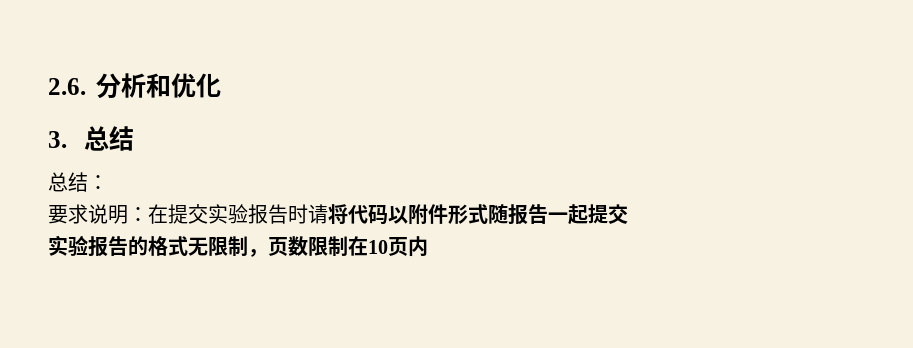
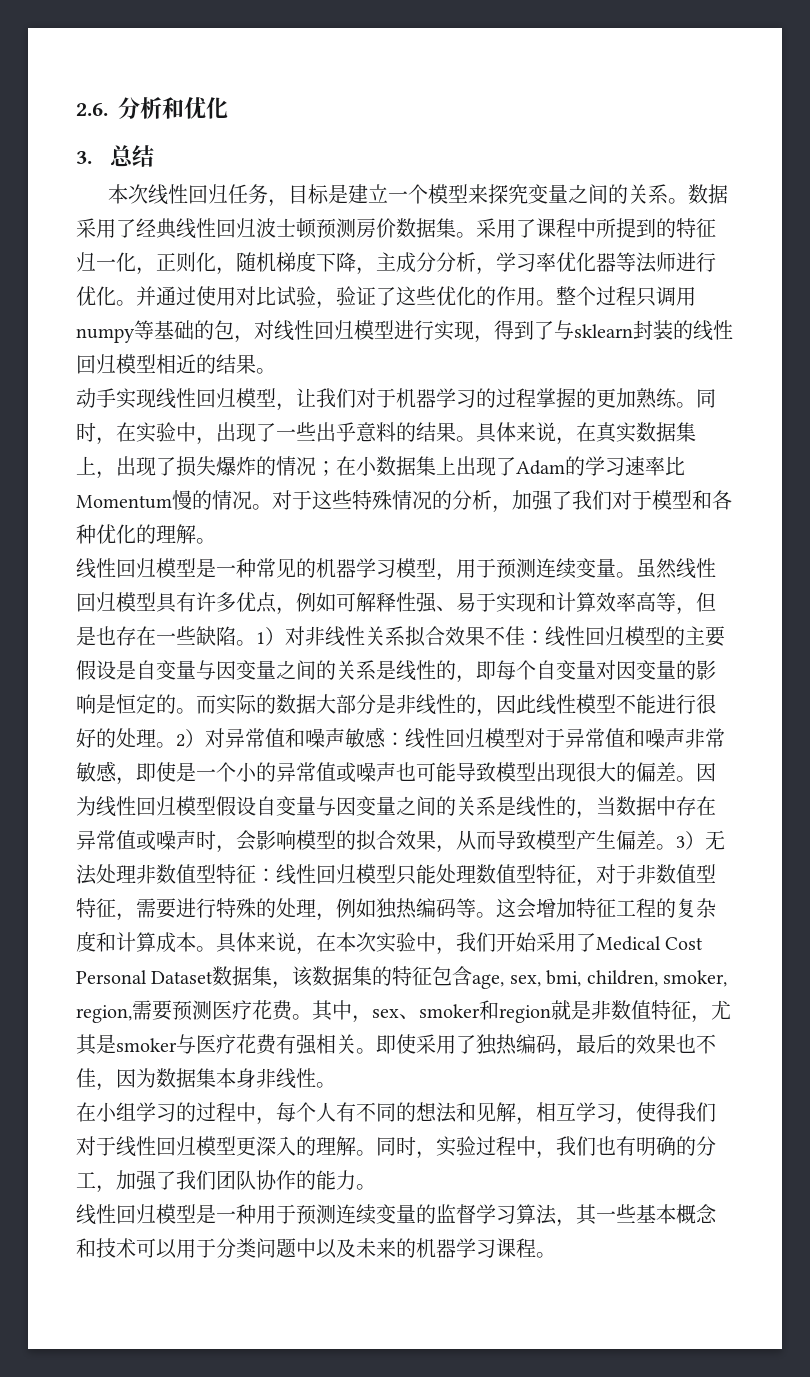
- 总结：
- 要求说明：在提交实验报告时请将代码以附件形式随报告一起提交
- 实验报告的格式无限制，页数限制在10页内
+ 本次线性回归任务，目标是建立一个模型来探究变量之间的关系。数据采用了经典线性回归波士顿预测房价数据集。采用了课程中所提到的特征归一化，正则化，随机梯度下降，主成分分析，学习率优化器等法师进行优化。并通过使用对比试验，验证了这些优化的作用。整个过程只调用numpy等基础的包，对线性回归模型进行实现，得到了与sklearn封装的线性回归模型相近的结果。
+ 动手实现线性回归模型，让我们对于机器学习的过程掌握的更加熟练。同时，在实验中，出现了一些出乎意料的结果。具体来说，在真实数据集上，出现了损失爆炸的情况；在小数据集上出现了Adam的学习速率比Momentum慢的情况。对于这些特殊情况的分析，加强了我们对于模型和各种优化的理解。
+ 线性回归模型是一种常见的机器学习模型，用于预测连续变量。虽然线性回归模型具有许多优点，例如可解释性强、易于实现和计算效率高等，但是也存在一些缺陷。1）对非线性关系拟合效果不佳：线性回归模型的主要假设是自变量与因变量之间的关系是线性的，即每个自变量对因变量的影响是恒定的。而实际的数据大部分是非线性的，因此线性模型不能进行很好的处理。2）对异常值和噪声敏感：线性回归模型对于异常值和噪声非常敏感，即使是一个小的异常值或噪声也可能导致模型出现很大的偏差。因为线性回归模型假设自变量与因变量之间的关系是线性的，当数据中存在异常值或噪声时，会影响模型的拟合效果，从而导致模型产生偏差。3）无法处理非数值型特征：线性回归模型只能处理数值型特征，对于非数值型特征，需要进行特殊的处理，例如独热编码等。这会增加特征工程的复杂度和计算成本。具体来说，在本次实验中，我们开始采用了Medical Cost Personal Dataset数据集，该数据集的特征包含age, sex, bmi, children, smoker, region,需要预测医疗花费。其中，sex、smoker和region就是非数值特征，尤其是smoker与医疗花费有强相关。即使采用了独热编码，最后的效果也不佳，因为数据集本身非线性。
+ 在小组学习的过程中，每个人有不同的想法和见解，相互学习，使得我们对于线性回归模型更深入的理解。同时，实验过程中，我们也有明确的分工，加强了我们团队协作的能力。
+ 线性回归模型是一种用于预测连续变量的监督学习算法，其一些基本概念和技术可以用于分类问题中以及未来的机器学习课程。

